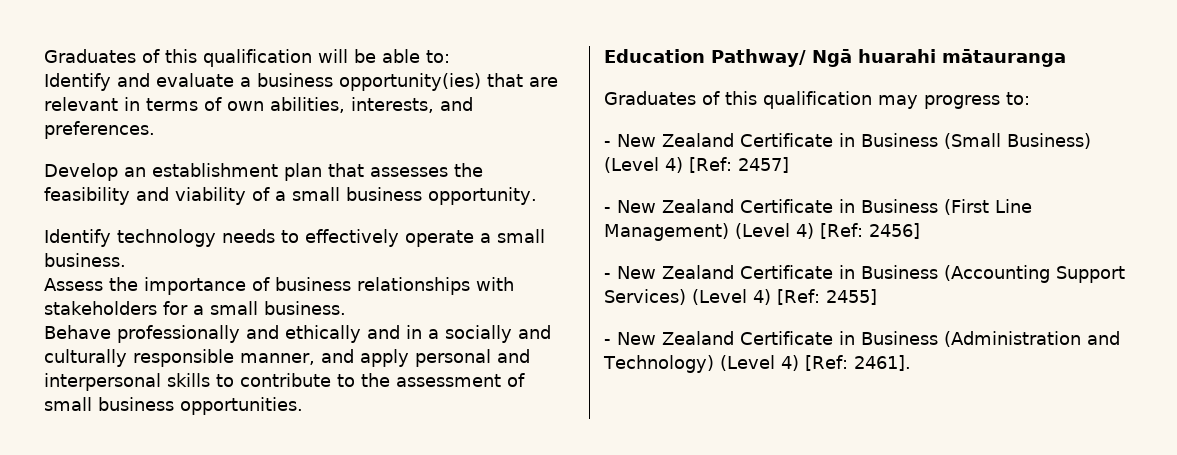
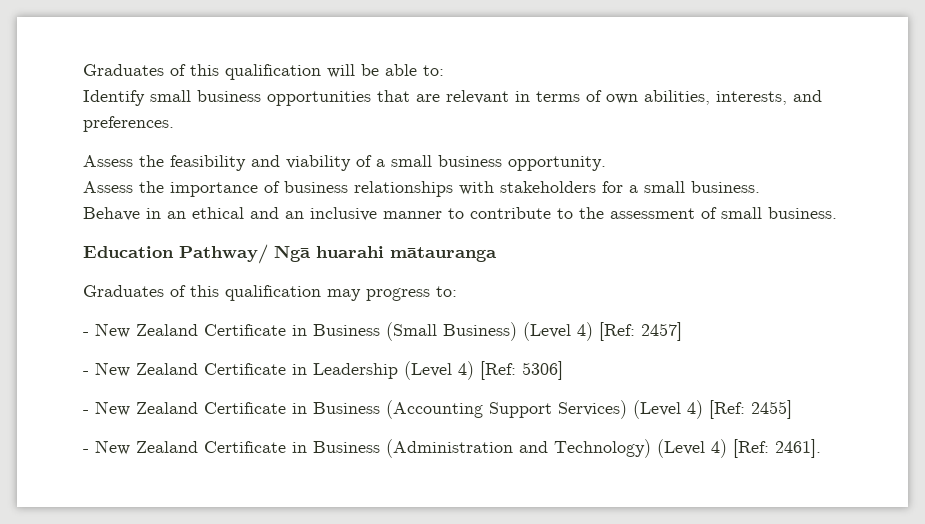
- Identify and evaluate a business opportunity(ies) that are relevant in terms of own abilities, interests, and preferences.
+ Identify small business opportunities that are relevant in terms of own abilities, interests, and preferences.
- Develop an establishment plan that assesses the feasibility and viability of a small business opportunity.
+ Assess the feasibility and viability of a small business opportunity.
- Identify technology needs to effectively operate a small business.
- Behave professionally and ethically and in a socially and culturally responsible manner, and apply personal and interpersonal skills to contribute to the assessment of small business opportunities.
+ Behave in an ethical and an inclusive manner to contribute to the assessment of small business.
- - New Zealand Certificate in Business (First Line Management) (Level 4) [Ref: 2456]
+ - New Zealand Certificate in Leadership (Level 4) [Ref: 5306]

